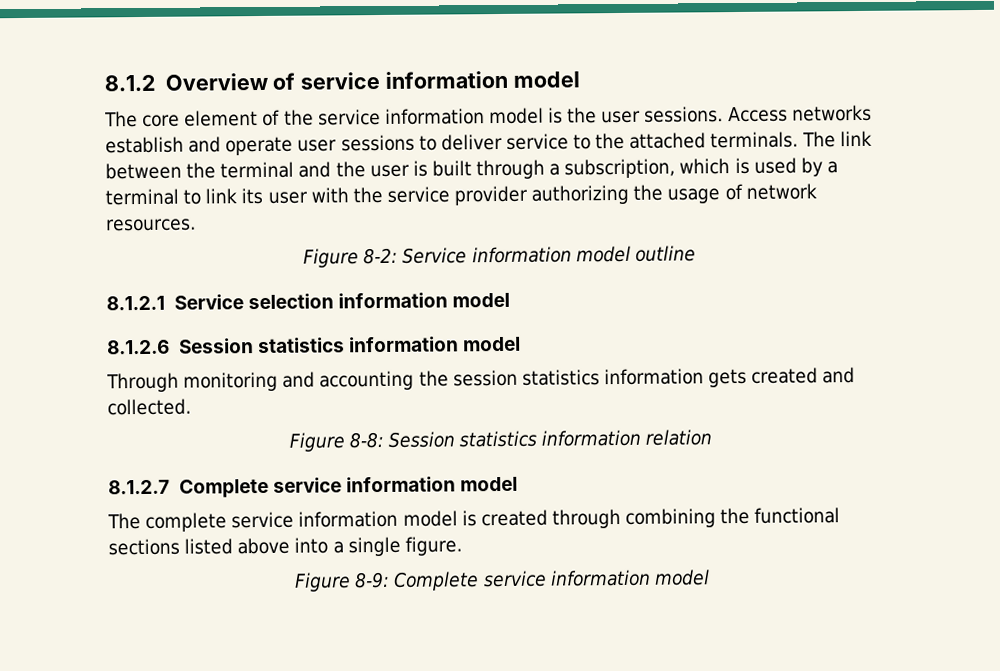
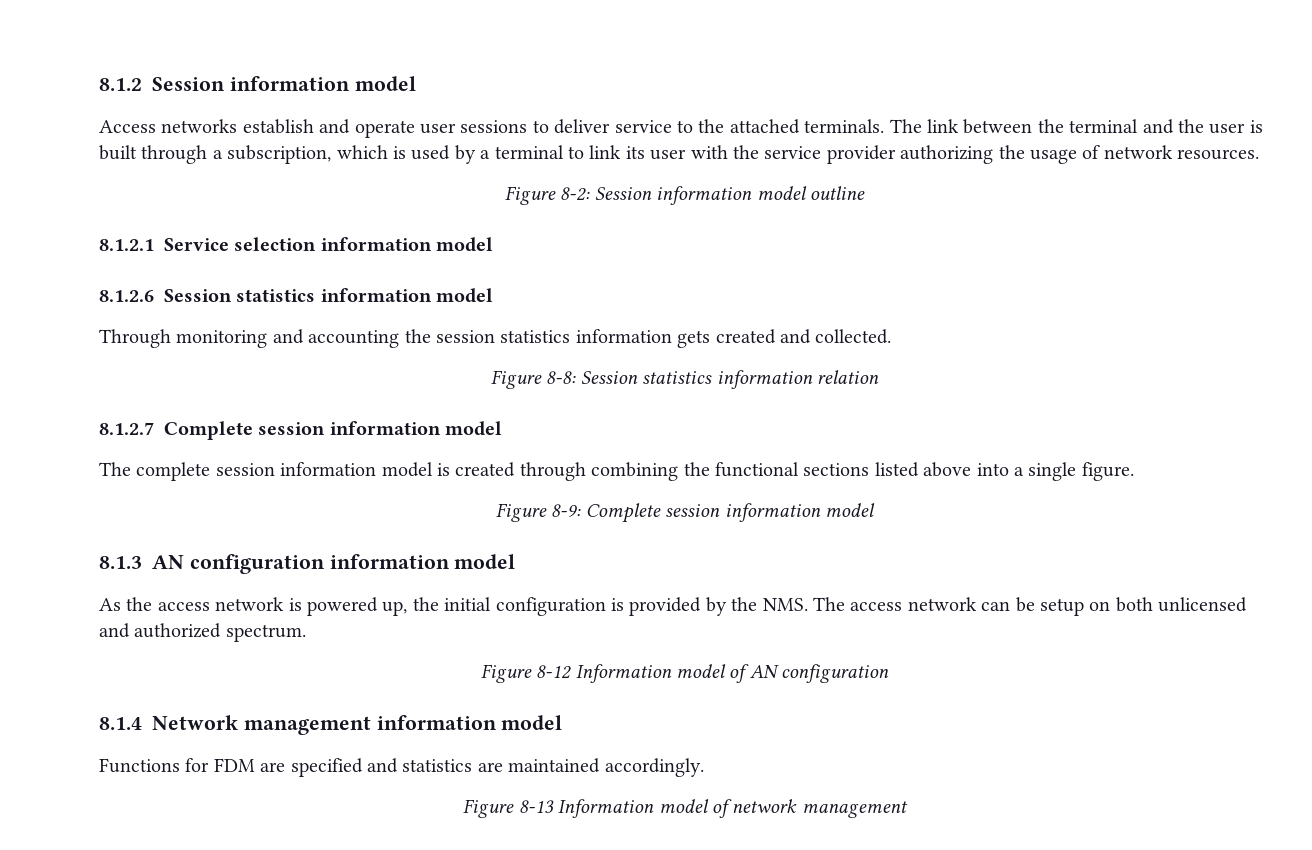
- 8.1.2 Overview of service information model
- The core element of the service information model is the user sessions. Access networks establish and operate user sessions to deliver service to the attached terminals.
+ 8.1.2 Session information model
+ Access networks establish and operate user sessions to deliver service to the attached terminals.
- Figure 8-2: Service information model outline
+ Figure 8-2: Session information model outline
- 8.1.2.7 Complete service information model
+ 8.1.2.7 Complete session information model
- The complete service information model is created through combining the functional sections listed above into a single figure.
+ The complete session information model is created through combining the functional sections listed above into a single figure.
- Figure 8-9: Complete service information model
+ Figure 8-9: Complete session information model
+ 8.1.3 AN configuration information model
+ As the access network is powered up, the initial configuration is provided by the NMS. The access network can be setup on both unlicensed and authorized spectrum.
+ Figure 8-12 Information model of AN configuration
+ 8.1.4 Network management information model
+ Functions for FDM are specified and statistics are maintained accordingly.
+ Figure 8-13 Information model of network management

